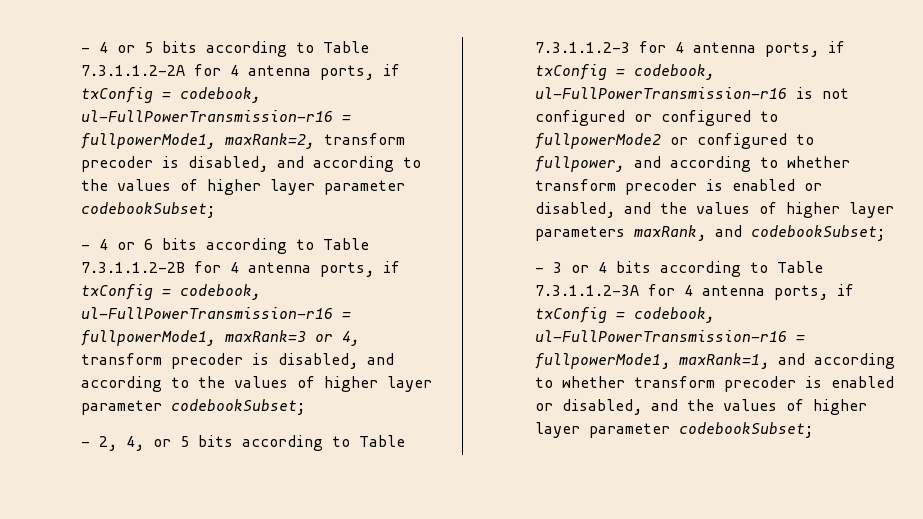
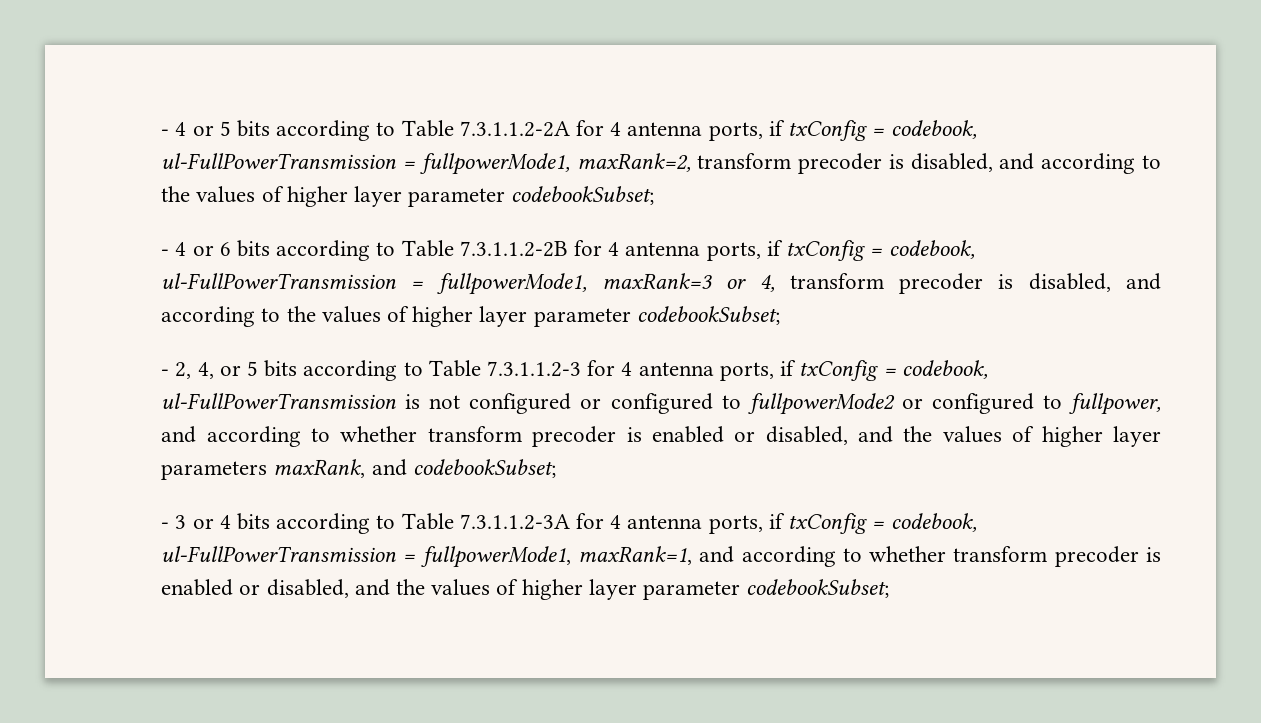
- - 4 or 5 bits according to Table 7.3.1.1.2-2A for 4 antenna ports, if txConfig = codebook, ul-FullPowerTransmission-r16 = fullpowerMode1, maxRank=2, transform precoder is disabled, and according to the values of higher layer parameter codebookSubset;
+ - 4 or 5 bits according to Table 7.3.1.1.2-2A for 4 antenna ports, if txConfig = codebook, ul-FullPowerTransmission = fullpowerMode1, maxRank=2, transform precoder is disabled, and according to the values of higher layer parameter codebookSubset;
- - 4 or 6 bits according to Table 7.3.1.1.2-2B for 4 antenna ports, if txConfig = codebook, ul-FullPowerTransmission-r16 = fullpowerMode1, maxRank=3 or 4, transform precoder is disabled, and according to the values of higher layer parameter codebookSubset;
+ - 4 or 6 bits according to Table 7.3.1.1.2-2B for 4 antenna ports, if txConfig = codebook, ul-FullPowerTransmission = fullpowerMode1, maxRank=3 or 4, transform precoder is disabled, and according to the values of higher layer parameter codebookSubset;
- - 2, 4, or 5 bits according to Table 7.3.1.1.2-3 for 4 antenna ports, if txConfig = codebook, ul-FullPowerTransmission-r16 is not configured or configured to fullpowerMode2 or configured to fullpower, and according to whether transform precoder is enabled or disabled, and the values of higher layer parameters maxRank, and codebookSubset;
+ - 2, 4, or 5 bits according to Table 7.3.1.1.2-3 for 4 antenna ports, if txConfig = codebook, ul-FullPowerTransmission is not configured or configured to fullpowerMode2 or configured to fullpower, and according to whether transform precoder is enabled or disabled, and the values of higher layer parameters maxRank, and codebookSubset;
- - 3 or 4 bits according to Table 7.3.1.1.2-3A for 4 antenna ports, if txConfig = codebook, ul-FullPowerTransmission-r16 = fullpowerMode1, maxRank=1, and according to whether transform precoder is enabled or disabled, and the values of higher layer parameter codebookSubset;
+ - 3 or 4 bits according to Table 7.3.1.1.2-3A for 4 antenna ports, if txConfig = codebook, ul-FullPowerTransmission = fullpowerMode1, maxRank=1, and according to whether transform precoder is enabled or disabled, and the values of higher layer parameter codebookSubset;

